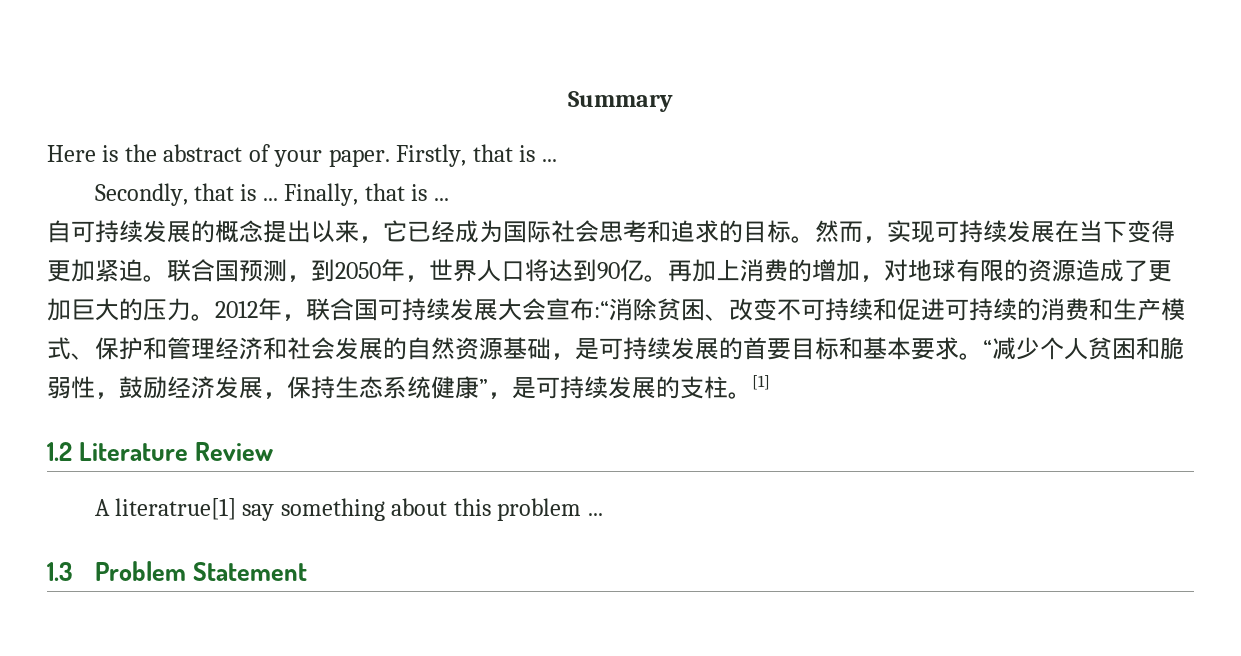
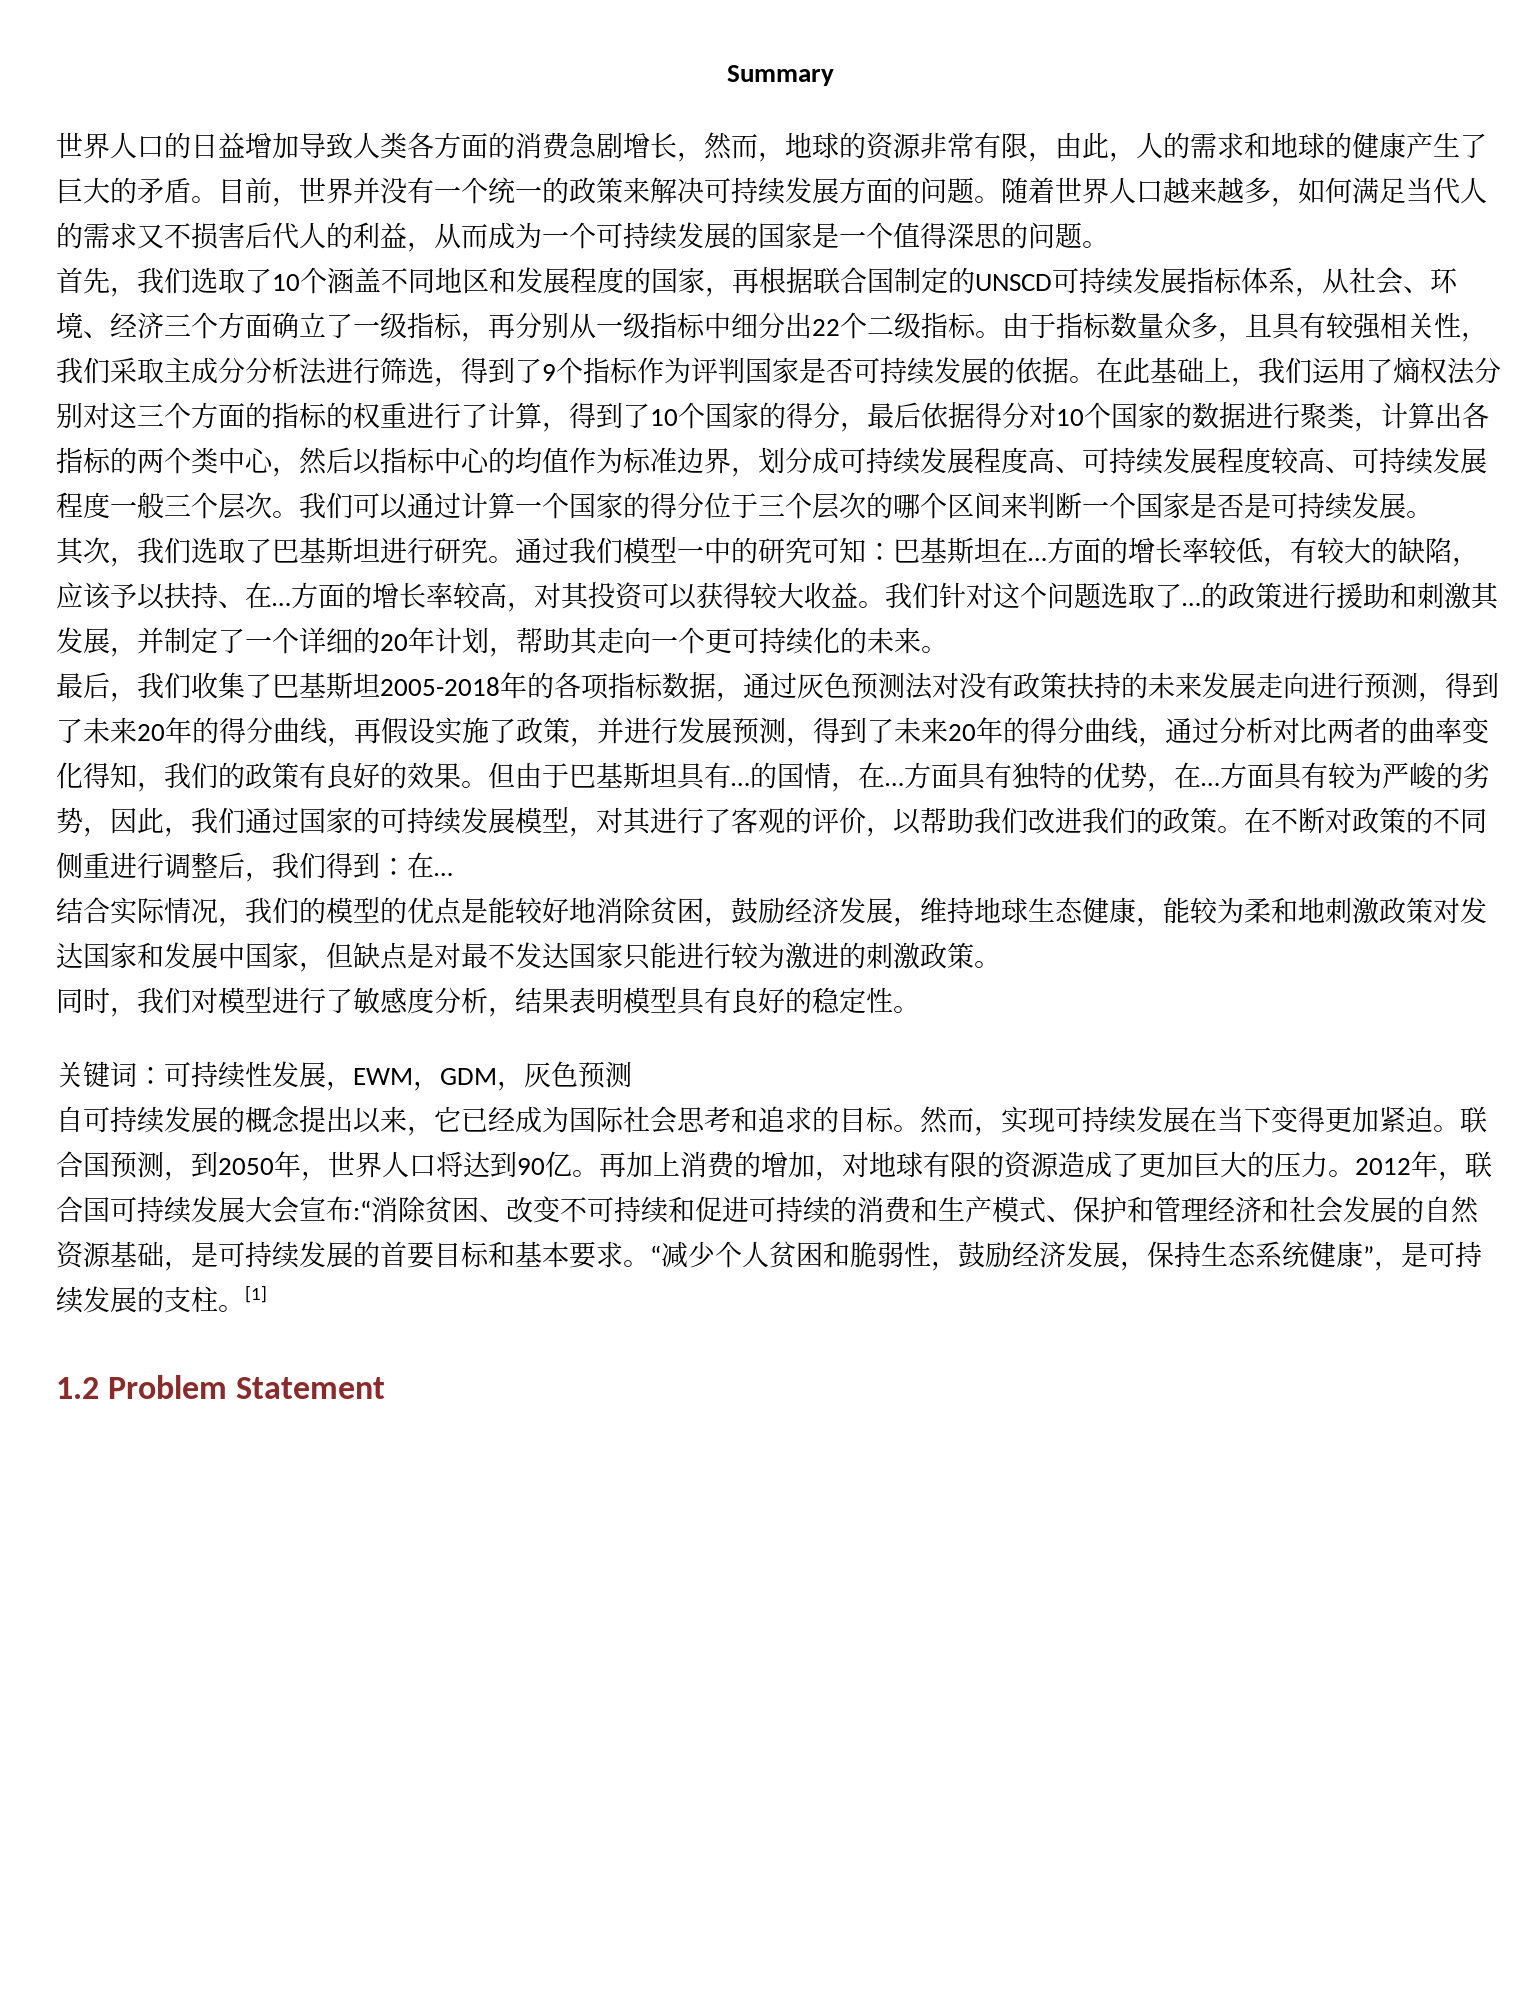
- Here is the abstract of your paper. Firstly, that is ...
- Secondly, that is ... Finally, that is ...
+ 世界人口的日益增加导致人类各方面的消费急剧增长，然而，地球的资源非常有限，由此，人的需求和地球的健康产生了巨大的矛盾。目前，世界并没有一个统一的政策来解决可持续发展方面的问题。随着世界人口越来越多，如何满足当代人的需求又不损害后代人的利益，从而成为一个可持续发展的国家是一个值得深思的问题。
+ 首先，我们选取了10个涵盖不同地区和发展程度的国家，再根据联合国制定的UNSCD可持续发展指标体系，从社会、环境、经济三个方面确立了一级指标，再分别从一级指标中细分出22个二级指标。由于指标数量众多，且具有较强相关性，我们采取主成分分析法进行筛选，得到了9个指标作为评判国家是否可持续发展的依据。在此基础上，我们运用了熵权法分别对这三个方面的指标的权重进行了计算，得到了10个国家的得分，最后依据得分对10个国家的数据进行聚类，计算出各指标的两个类中心，然后以指标中心的均值作为标准边界，划分成可持续发展程度高、可持续发展程度较高、可持续发展程度一般三个层次。我们可以通过计算一个国家的得分位于三个层次的哪个区间来判断一个国家是否是可持续发展。
+ 其次，我们选取了巴基斯坦进行研究。通过我们模型一中的研究可知：巴基斯坦在…方面的增长率较低，有较大的缺陷，应该予以扶持、在…方面的增长率较高，对其投资可以获得较大收益。我们针对这个问题选取了…的政策进行援助和刺激其发展，并制定了一个详细的20年计划，帮助其走向一个更可持续化的未来。
+ 最后，我们收集了巴基斯坦2005-2018年的各项指标数据，通过灰色预测法对没有政策扶持的未来发展走向进行预测，得到了未来20年的得分曲线，再假设实施了政策，并进行发展预测，得到了未来20年的得分曲线，通过分析对比两者的曲率变化得知，我们的政策有良好的效果。但由于巴基斯坦具有…的国情，在…方面具有独特的优势，在…方面具有较为严峻的劣势，因此，我们通过国家的可持续发展模型，对其进行了客观的评价，以帮助我们改进我们的政策。在不断对政策的不同侧重进行调整后，我们得到：在…
+ 结合实际情况，我们的模型的优点是能较好地消除贫困，鼓励经济发展，维持地球生态健康，能较为柔和地刺激政策对发达国家和发展中国家，但缺点是对最不发达国家只能进行较为激进的刺激政策。
+ 同时，我们对模型进行了敏感度分析，结果表明模型具有良好的稳定性。
+ 关键词：可持续性发展，EWM，GDM，灰色预测
- 1.2 Literature Review
- A literatrue[1] say something about this problem ...
- 1.3 Problem Statement
+ 1.2 Problem Statement

